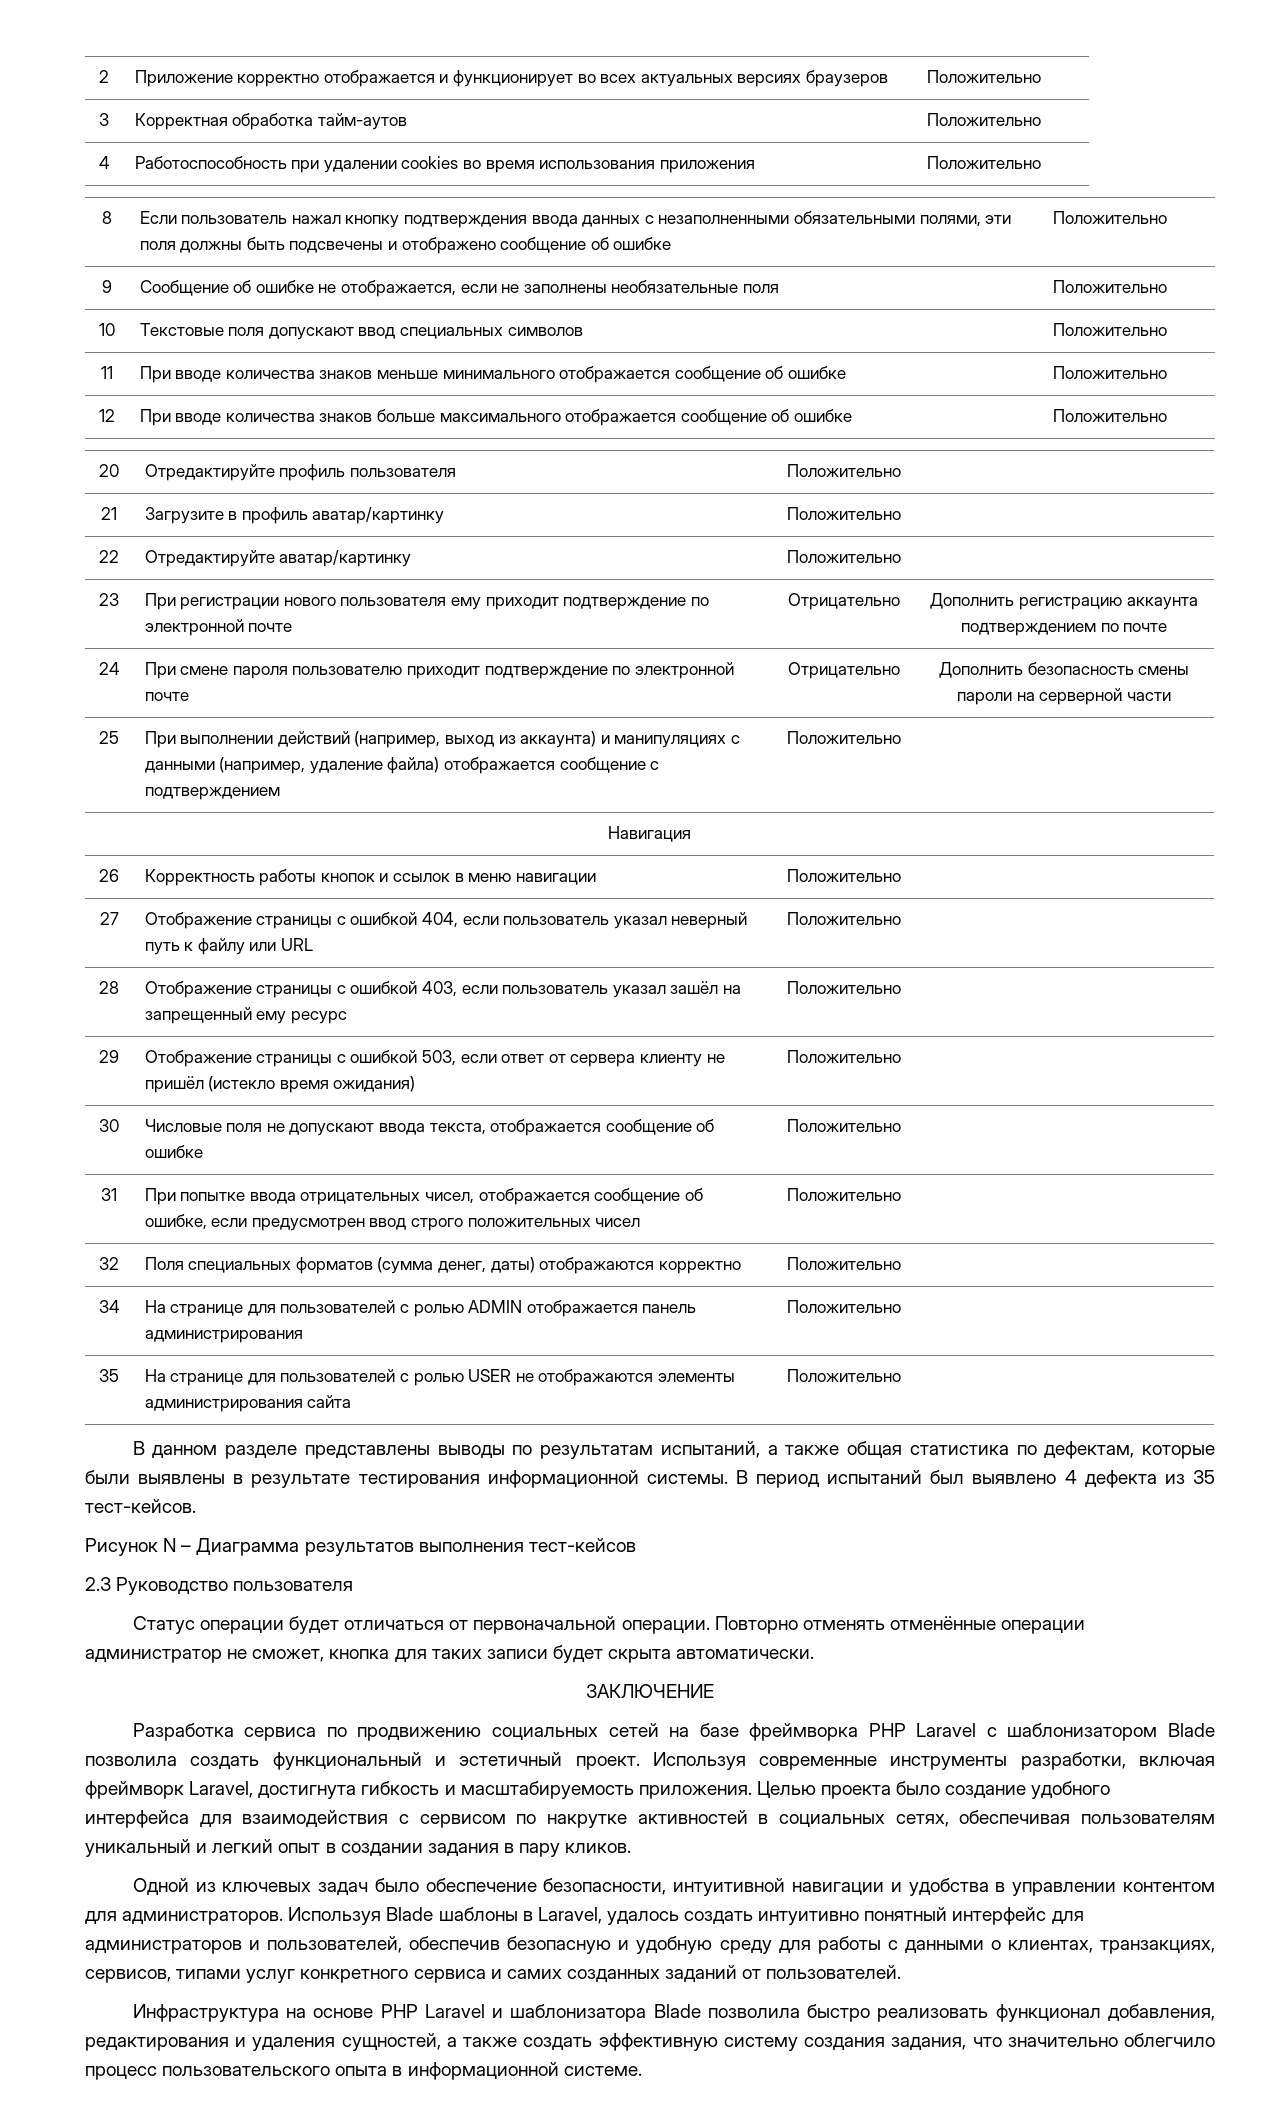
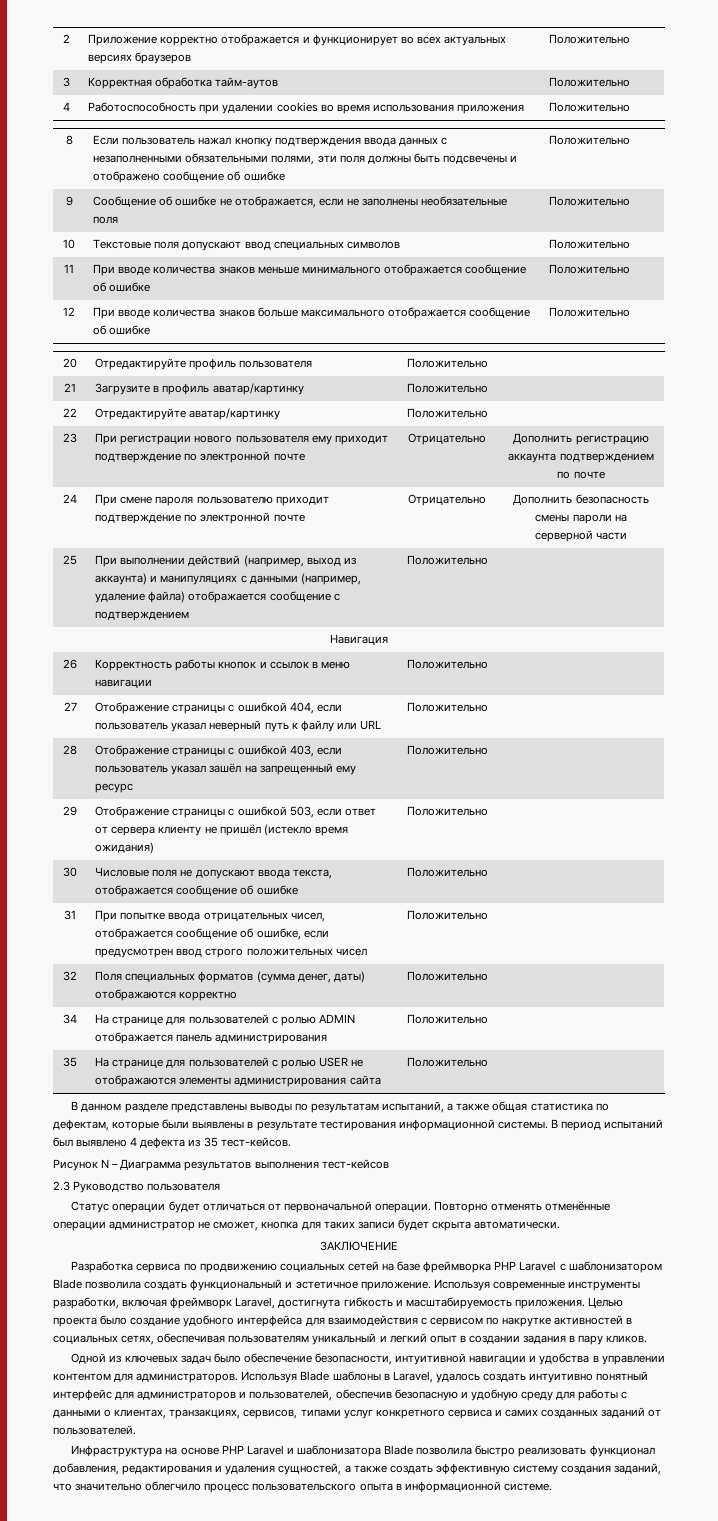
- Разработка сервиса по продвижению социальных сетей на базе фреймворка PHP Laravel с шаблонизатором Blade позволила создать функциональный и эстетичный проект.
+ Разработка сервиса по продвижению социальных сетей на базе фреймворка PHP Laravel с шаблонизатором Blade позволила создать функциональный и эстетичное приложение.
- Инфраструктура на основе PHP Laravel и шаблонизатора Blade позволила быстро реализовать функционал добавления, редактирования и удаления сущностей, а также создать эффективную систему создания задания, что значительно облегчило процесс пользовательского опыта в информационной системе.
+ Инфраструктура на основе PHP Laravel и шаблонизатора Blade позволила быстро реализовать функционал добавления, редактирования и удаления сущностей, а также создать эффективную систему создания заданий, что значительно облегчило процесс пользовательского опыта в информационной системе.

